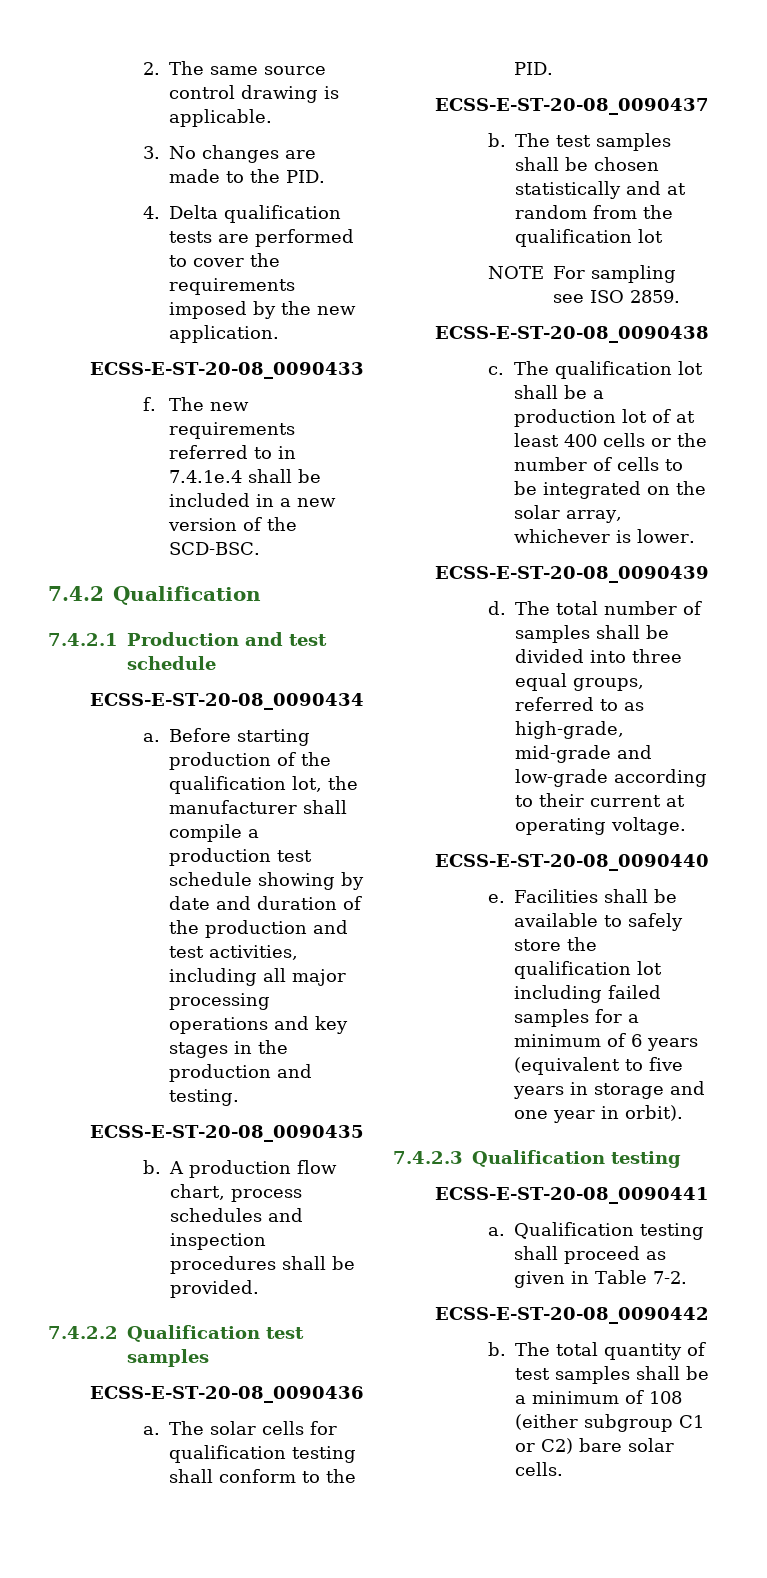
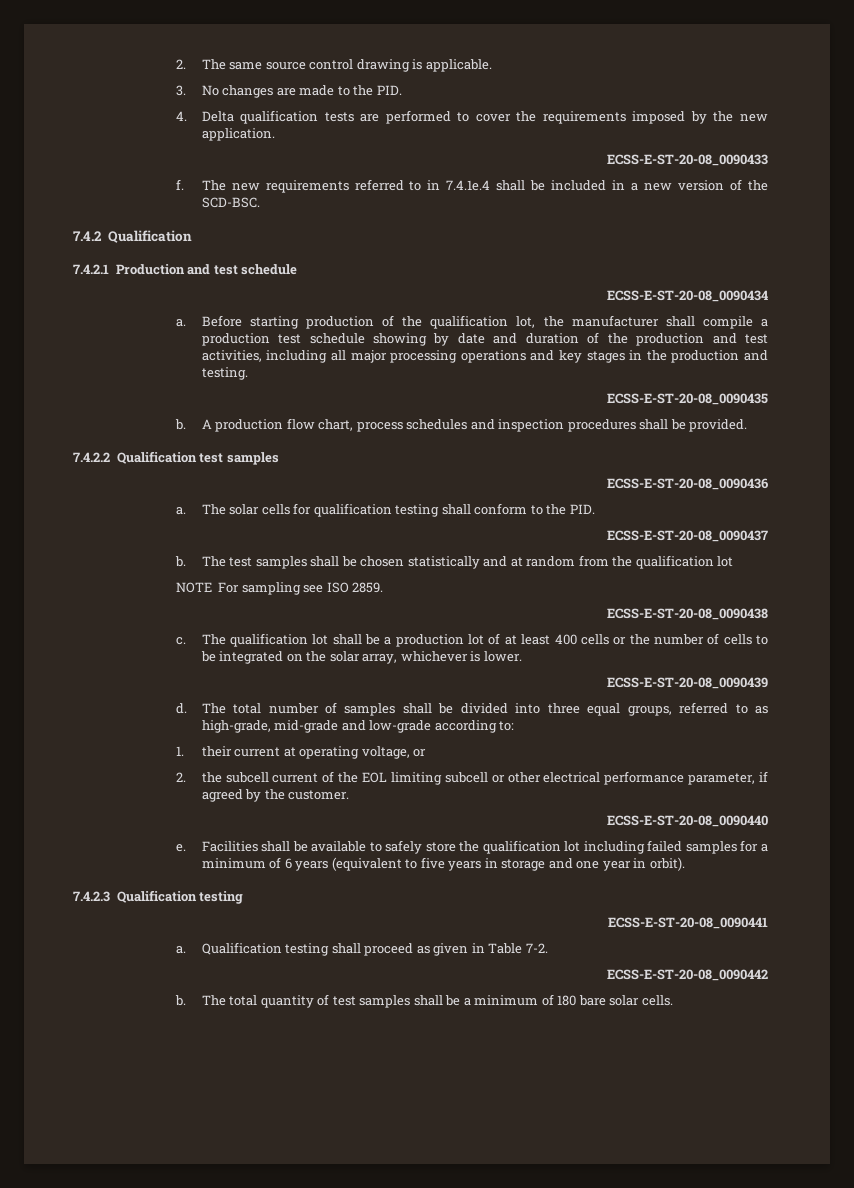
- The total number of samples shall be divided into three equal groups, referred to as high-grade, mid-grade and low-grade according to their current at operating voltage.
+ The total number of samples shall be divided into three equal groups, referred to as high-grade, mid-grade and low-grade according to:
+ 1. their current at operating voltage, or
+ 2. the subcell current of the EOL limiting subcell or other electrical performance parameter, if agreed by the customer.
- The total quantity of test samples shall be a minimum of 108 (either subgroup C1 or C2) bare solar cells.
+ The total quantity of test samples shall be a minimum of 180 bare solar cells.

